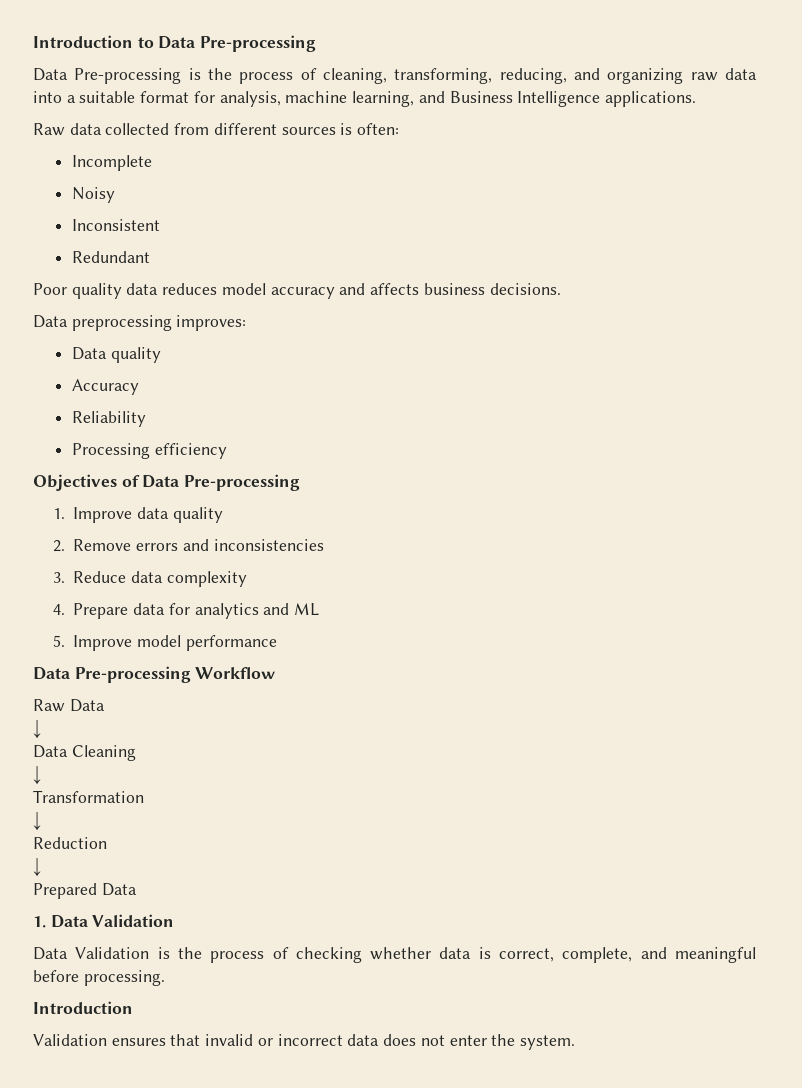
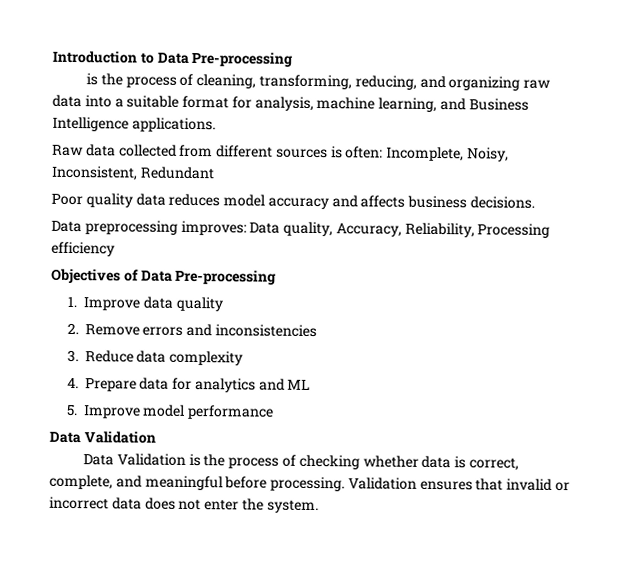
- Data Pre-processing is the process of cleaning, transforming, reducing, and organizing raw data into a suitable format for analysis, machine learning, and Business Intelligence applications.
+ is the process of cleaning, transforming, reducing, and organizing raw data into a suitable format for analysis, machine learning, and Business Intelligence applications.
- Raw data collected from different sources is often:
- Incomplete
- Noisy
- Inconsistent
- Redundant
+ Raw data collected from different sources is often: Incomplete, Noisy, Inconsistent, Redundant
- Data preprocessing improves:
- Data quality
- Accuracy
- Reliability
- Processing efficiency
+ Data preprocessing improves: Data quality, Accuracy, Reliability, Processing efficiency
  5. Improve model performance
- Data Pre-processing Workflow
- Raw Data
- ↓
- Data Cleaning
- ↓
- Transformation
- ↓
- Reduction
- ↓
- Prepared Data
- 1. Data Validation
+ Data Validation
- Data Validation is the process of checking whether data is correct, complete, and meaningful before processing.
- Introduction
- Validation ensures that invalid or incorrect data does not enter the system.
+ Data Validation is the process of checking whether data is correct, complete, and meaningful before processing. Validation ensures that invalid or incorrect data does not enter the system.

